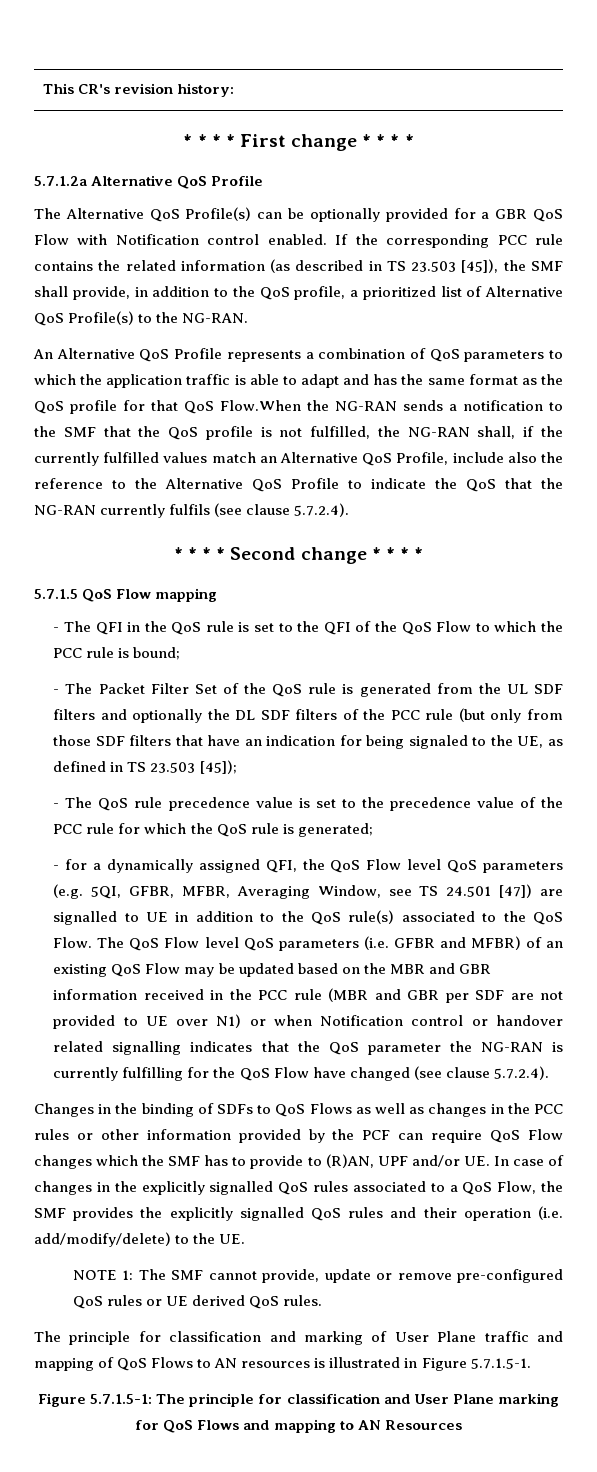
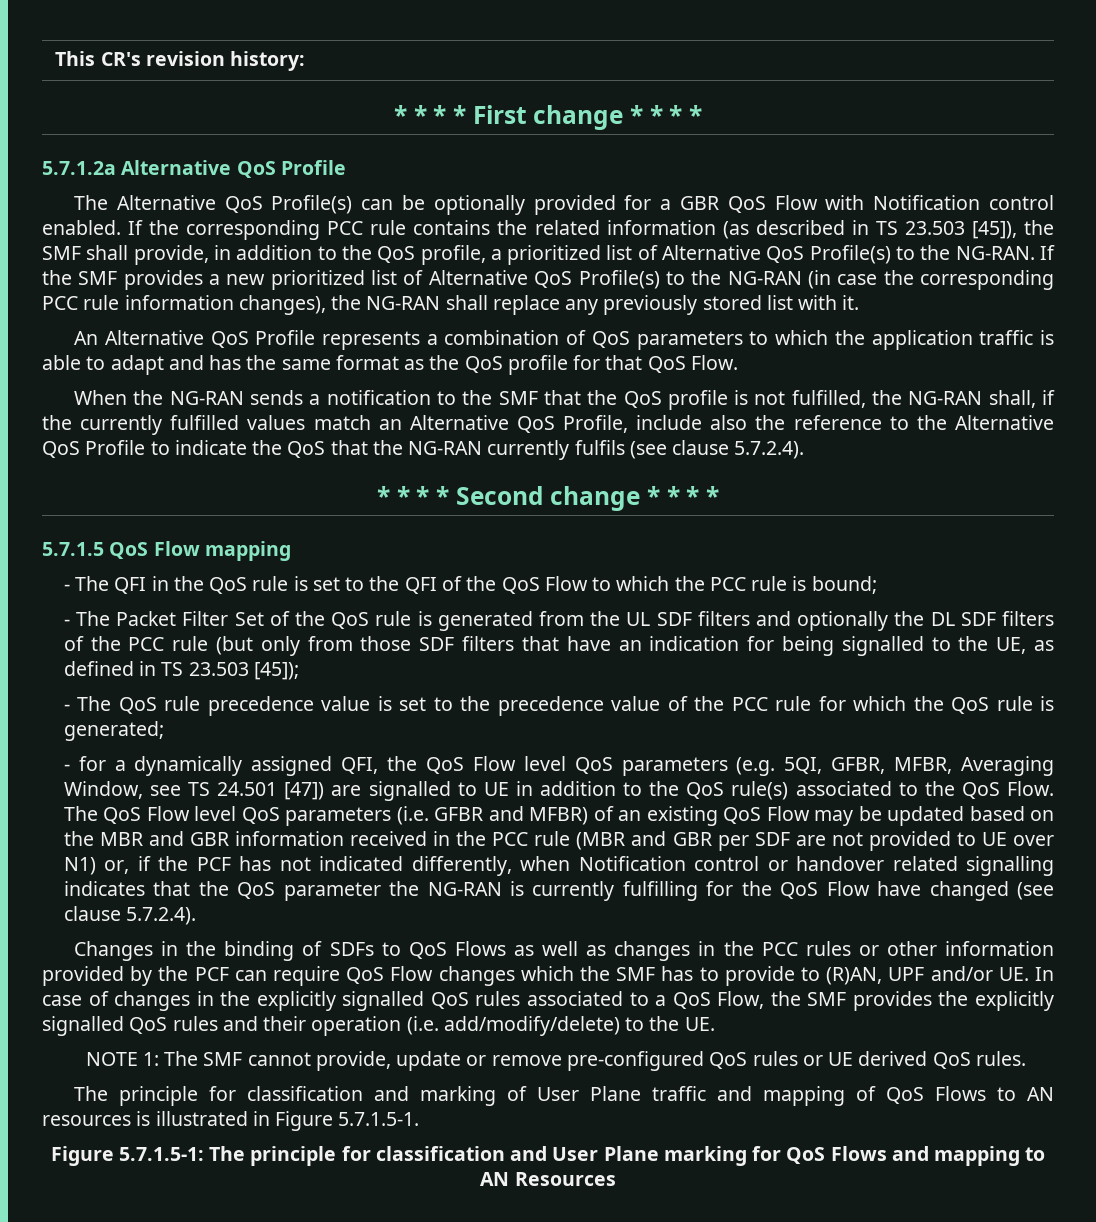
+ If the SMF provides a new prioritized list of Alternative QoS Profile(s) to the NG-RAN (in case the corresponding PCC rule information changes), the NG-RAN shall replace any previously stored list with it.
- An Alternative QoS Profile represents a combination of QoS parameters to which the application traffic is able to adapt and has the same format as the QoS profile for that QoS Flow.When the NG-RAN sends a notification to the SMF that the QoS profile is not fulfilled, the NG-RAN shall, if the currently fulfilled values match an Alternative QoS Profile, include also the reference to the Alternative QoS Profile to indicate the QoS that the NG-RAN currently fulfils (see clause 5.7.2.4).
+ An Alternative QoS Profile represents a combination of QoS parameters to which the application traffic is able to adapt and has the same format as the QoS profile for that QoS Flow.
+ When the NG-RAN sends a notification to the SMF that the QoS profile is not fulfilled, the NG-RAN shall, if the currently fulfilled values match an Alternative QoS Profile, include also the reference to the Alternative QoS Profile to indicate the QoS that the NG-RAN currently fulfils (see clause 5.7.2.4).
- - The Packet Filter Set of the QoS rule is generated from the UL SDF filters and optionally the DL SDF filters of the PCC rule (but only from those SDF filters that have an indication for being signaled to the UE, as defined in TS 23.503 [45]);
+ - The Packet Filter Set of the QoS rule is generated from the UL SDF filters and optionally the DL SDF filters of the PCC rule (but only from those SDF filters that have an indication for being signalled to the UE, as defined in TS 23.503 [45]);
- The QoS Flow level QoS parameters (i.e. GFBR and MFBR) of an existing QoS Flow may be updated based on the MBR and GBR information received in the PCC rule (MBR and GBR per SDF are not provided to UE over N1) or when Notification control or handover related signalling indicates that the QoS parameter the NG-RAN is currently fulfilling for the QoS Flow have changed (see clause 5.7.2.4).
+ The QoS Flow level QoS parameters (i.e. GFBR and MFBR) of an existing QoS Flow may be updated based on the MBR and GBR information received in the PCC rule (MBR and GBR per SDF are not provided to UE over N1) or, if the PCF has not indicated differently, when Notification control or handover related signalling indicates that the QoS parameter the NG-RAN is currently fulfilling for the QoS Flow have changed (see clause 5.7.2.4).

